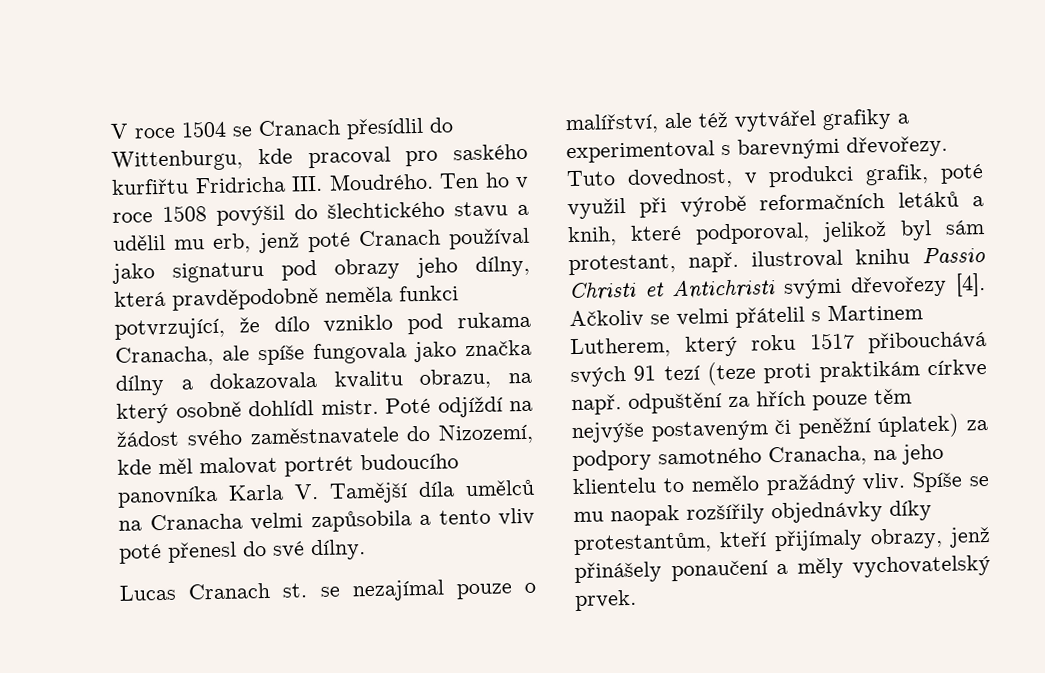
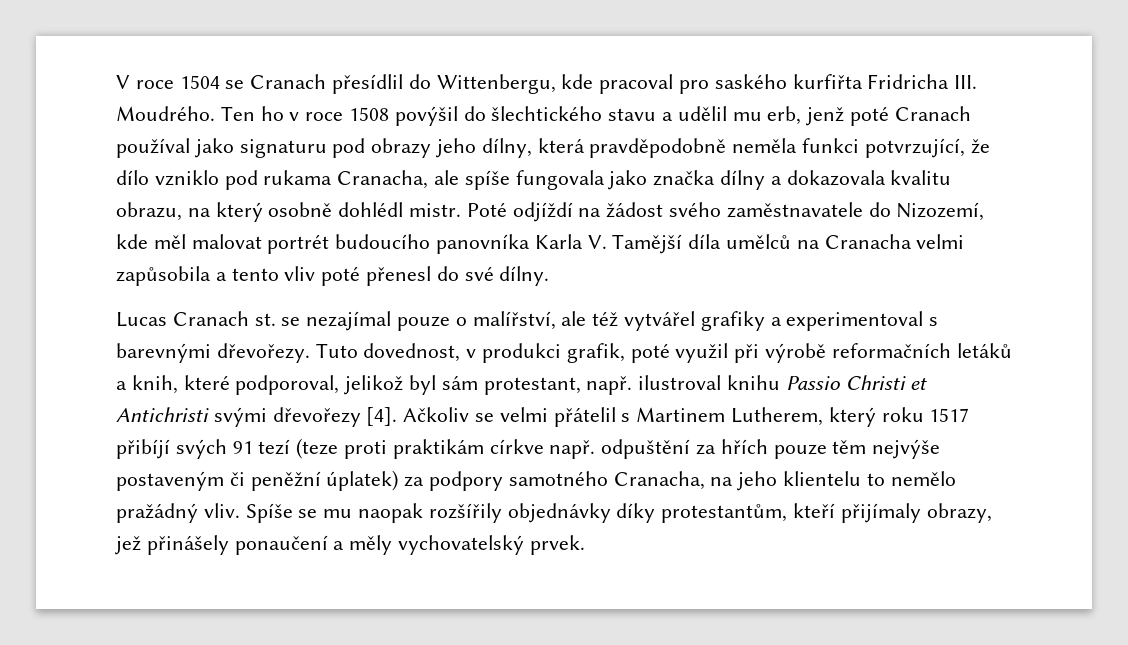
- V roce 1504 se Cranach přesídlil do Wittenburgu, kde pracoval pro saského kurfiřtu Fridricha III. Moudrého.
+ V roce 1504 se Cranach přesídlil do Wittenbergu, kde pracoval pro saského kurfiřta Fridricha III. Moudrého.
- Ten ho v roce 1508 povýšil do šlechtického stavu a udělil mu erb, jenž poté Cranach používal jako signaturu pod obrazy jeho dílny, která pravděpodobně neměla funkci potvrzující, že dílo vzniklo pod rukama Cranacha, ale spíše fungovala jako značka dílny a dokazovala kvalitu obrazu, na který osobně dohlídl mistr.
+ Ten ho v roce 1508 povýšil do šlechtického stavu a udělil mu erb, jenž poté Cranach používal jako signaturu pod obrazy jeho dílny, která pravděpodobně neměla funkci potvrzující, že dílo vzniklo pod rukama Cranacha, ale spíše fungovala jako značka dílny a dokazovala kvalitu obrazu, na který osobně dohlédl mistr.
- Ačkoliv se velmi přátelil s Martinem Lutherem, který roku 1517 přibouchává svých 91 tezí (teze proti praktikám církve např. odpuštění za hřích pouze těm nejvýše postaveným či peněžní úplatek) za podpory samotného Cranacha, na jeho klientelu to nemělo pražádný vliv.
+ Ačkoliv se velmi přátelil s Martinem Lutherem, který roku 1517 přibíjí svých 91 tezí (teze proti praktikám církve např. odpuštění za hřích pouze těm nejvýše postaveným či peněžní úplatek) za podpory samotného Cranacha, na jeho klientelu to nemělo pražádný vliv.
- Spíše se mu naopak rozšířily objednávky díky protestantům, kteří přijímaly obrazy, jenž přinášely ponaučení a měly vychovatelský prvek.
+ Spíše se mu naopak rozšířily objednávky díky protestantům, kteří přijímaly obrazy, jež přinášely ponaučení a měly vychovatelský prvek.

